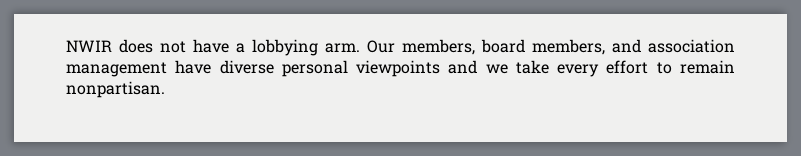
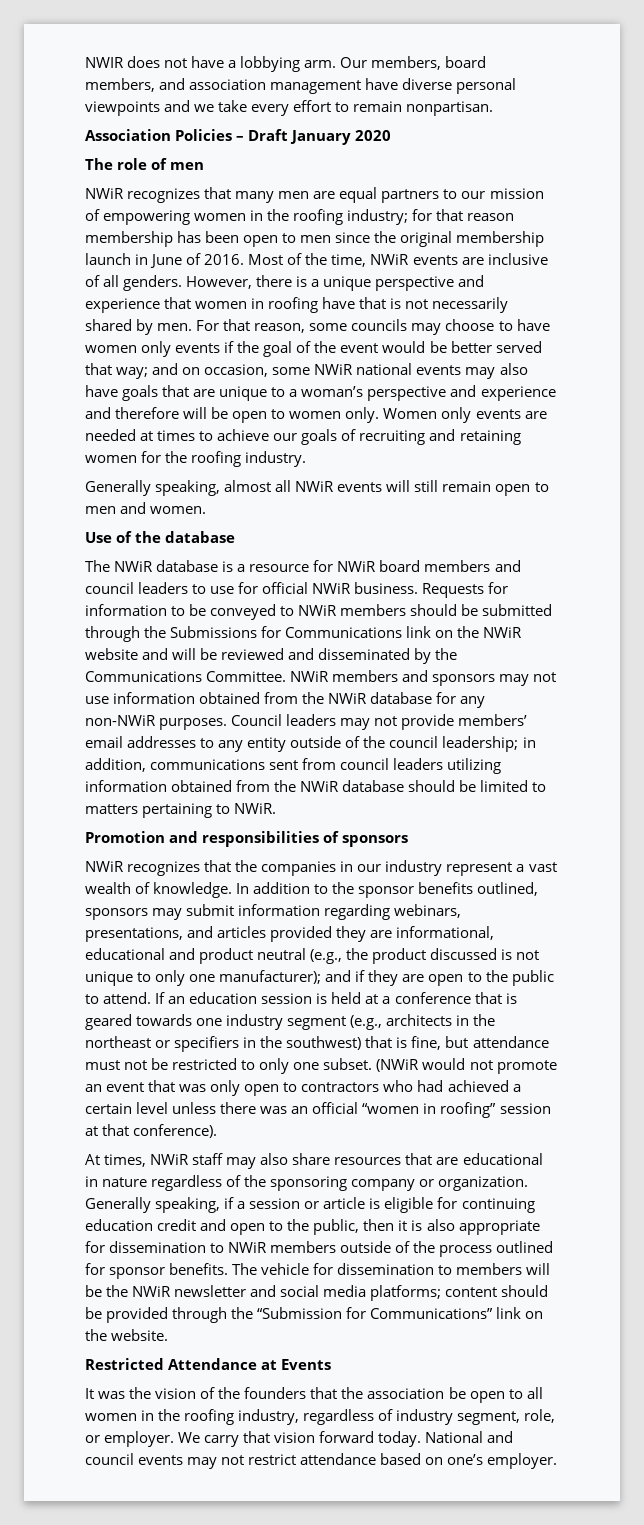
+ Association Policies – Draft January 2020
+ The role of men
+ NWiR recognizes that many men are equal partners to our mission of empowering women in the roofing industry; for that reason membership has been open to men since the original membership launch in June of 2016. Most of the time, NWiR events are inclusive of all genders. However, there is a unique perspective and experience that women in roofing have that is not necessarily shared by men. For that reason, some councils may choose to have women only events if the goal of the event would be better served that way; and on occasion, some NWiR national events may also have goals that are unique to a woman’s perspective and experience and therefore will be open to women only. Women only events are needed at times to achieve our goals of recruiting and retaining women for the roofing industry.
+ Generally speaking, almost all NWiR events will still remain open to men and women.
+ Use of the database
+ The NWiR database is a resource for NWiR board members and council leaders to use for official NWiR business. Requests for information to be conveyed to NWiR members should be submitted through the Submissions for Communications link on the NWiR website and will be reviewed and disseminated by the Communications Committee. NWiR members and sponsors may not use information obtained from the NWiR database for any non-NWiR purposes. Council leaders may not provide members’ email addresses to any entity outside of the council leadership; in addition, communications sent from council leaders utilizing information obtained from the NWiR database should be limited to matters pertaining to NWiR.
+ Promotion and responsibilities of sponsors
+ NWiR recognizes that the companies in our industry represent a vast wealth of knowledge. In addition to the sponsor benefits outlined, sponsors may submit information regarding webinars, presentations, and articles provided they are informational, educational and product neutral (e.g., the product discussed is not unique to only one manufacturer); and if they are open to the public to attend. If an education session is held at a conference that is geared towards one industry segment (e.g., architects in the northeast or specifiers in the southwest) that is fine, but attendance must not be restricted to only one subset. (NWiR would not promote an event that was only open to contractors who had achieved a certain level unless there was an official “women in roofing” session at that conference).
+ At times, NWiR staff may also share resources that are educational in nature regardless of the sponsoring company or organization. Generally speaking, if a session or article is eligible for continuing education credit and open to the public, then it is also appropriate for dissemination to NWiR members outside of the process outlined for sponsor benefits. The vehicle for dissemination to members will be the NWiR newsletter and social media platforms; content should be provided through the “Submission for Communications” link on the website.
+ Restricted Attendance at Events
+ It was the vision of the founders that the association be open to all women in the roofing industry, regardless of industry segment, role, or employer. We carry that vision forward today. National and council events may not restrict attendance based on one’s employer.

